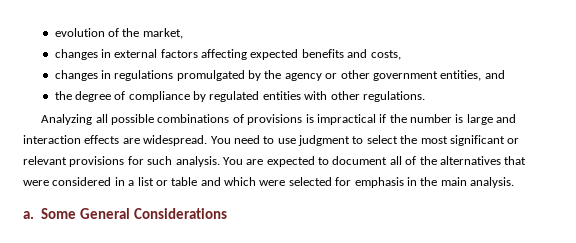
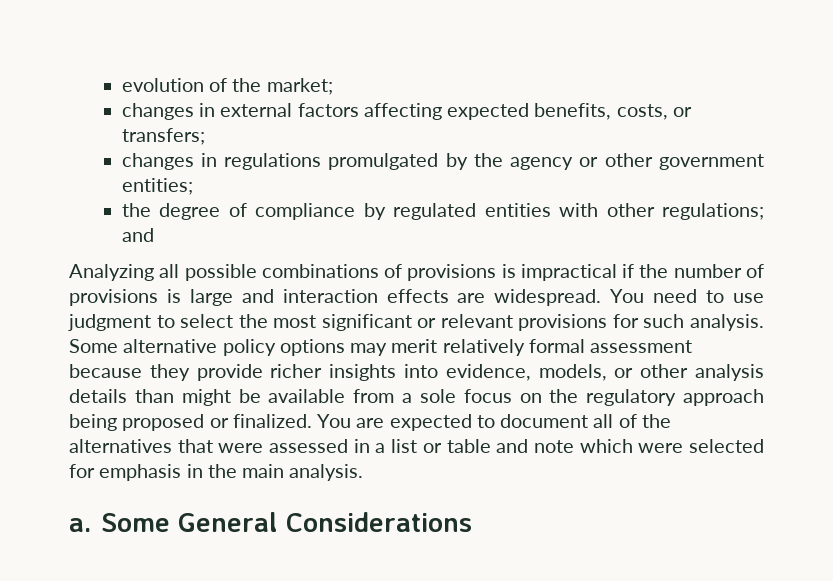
- evolution of the market,
+ evolution of the market;
- changes in external factors affecting expected benefits and costs,
+ changes in external factors affecting expected benefits, costs, or transfers;
- changes in regulations promulgated by the agency or other government entities, and
+ changes in regulations promulgated by the agency or other government entities;
- the degree of compliance by regulated entities with other regulations.
+ the degree of compliance by regulated entities with other regulations; and
- Analyzing all possible combinations of provisions is impractical if the number is large and interaction effects are widespread.
+ Analyzing all possible combinations of provisions is impractical if the number of provisions is large and interaction effects are widespread.
+ Some alternative policy options may merit relatively formal assessment because they provide richer insights into evidence, models, or other analysis details than might be available from a sole focus on the regulatory approach being proposed or finalized.
- You are expected to document all of the alternatives that were considered in a list or table and which were selected for emphasis in the main analysis.
+ You are expected to document all of the alternatives that were assessed in a list or table and note which were selected for emphasis in the main analysis.

